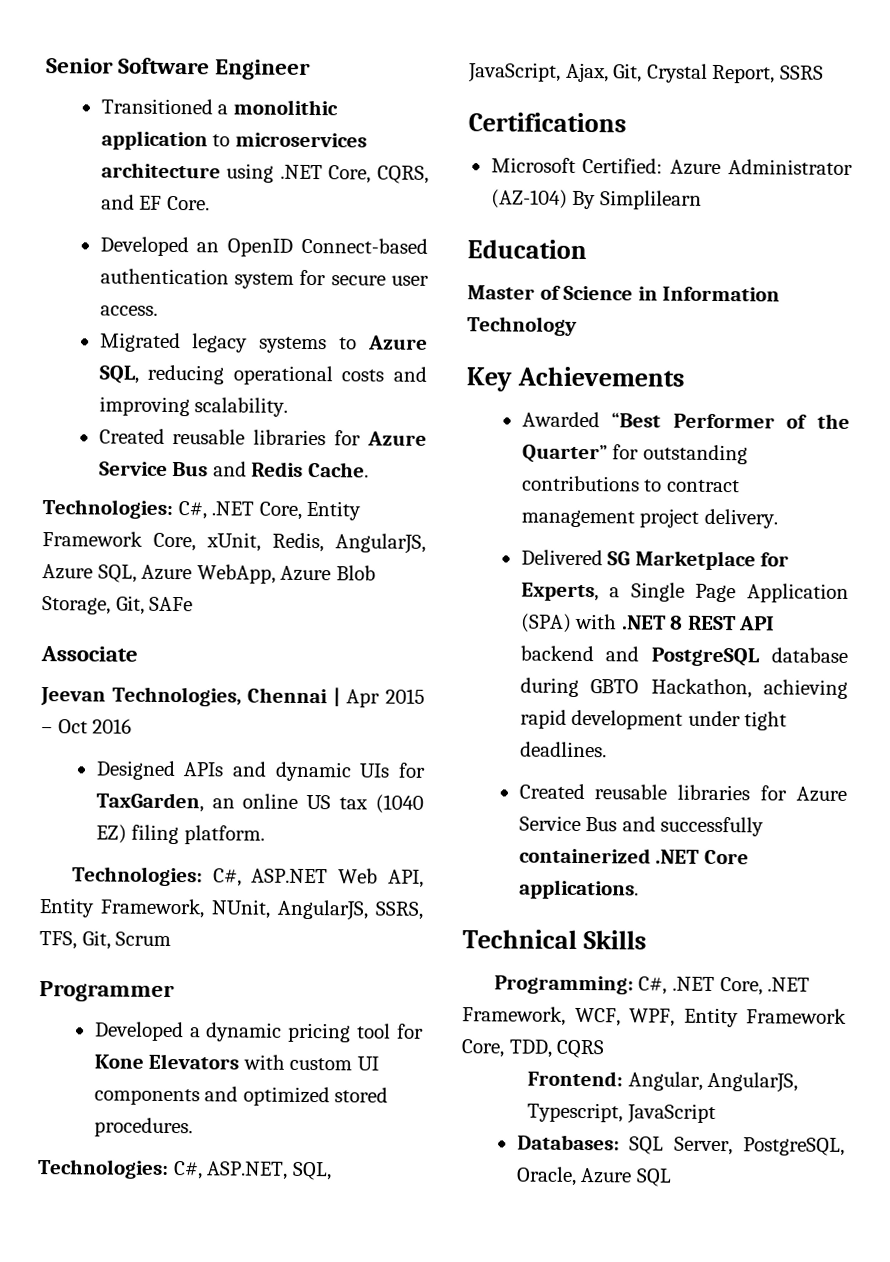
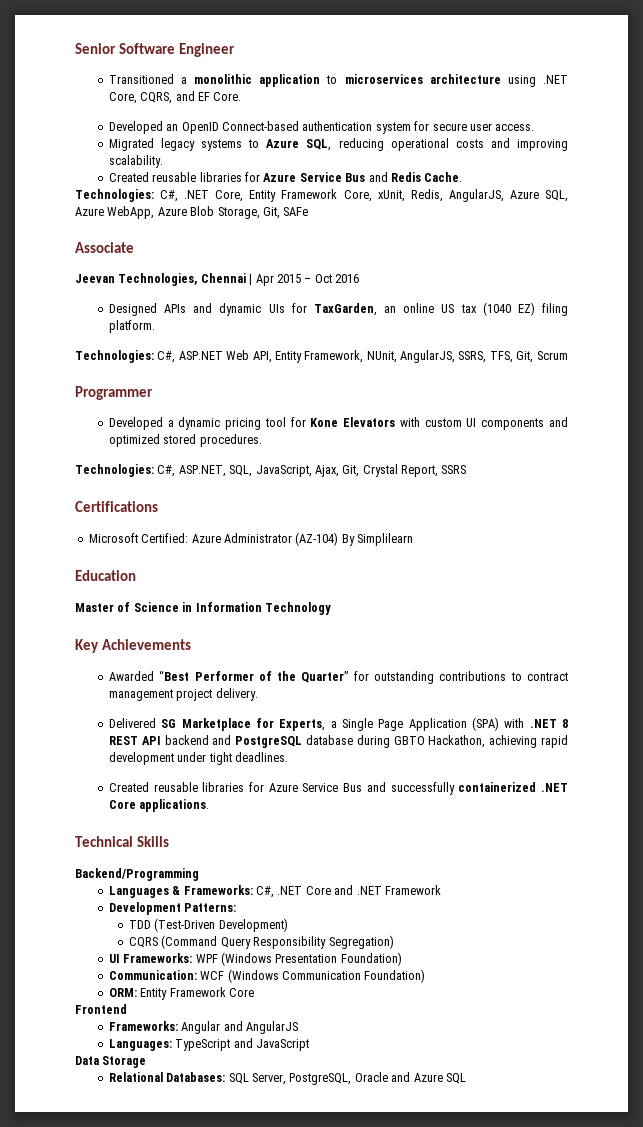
- Programming: C#, .NET Core, .NET Framework, WCF, WPF, Entity Framework Core, TDD, CQRS
- Frontend: Angular, AngularJS, Typescript, JavaScript
- Databases: SQL Server, PostgreSQL, Oracle, Azure SQL
+ Backend/Programming
+ Languages & Frameworks: C#, .NET Core and .NET Framework
+ Development Patterns:
+ TDD (Test-Driven Development)
+ CQRS (Command Query Responsibility Segregation)
+ UI Frameworks: WPF (Windows Presentation Foundation)
+ Communication: WCF (Windows Communication Foundation)
+ ORM: Entity Framework Core
+ Frontend
+ Frameworks: Angular and AngularJS
+ Languages: TypeScript and JavaScript
+ Data Storage
+ Relational Databases: SQL Server, PostgreSQL, Oracle and Azure SQL

